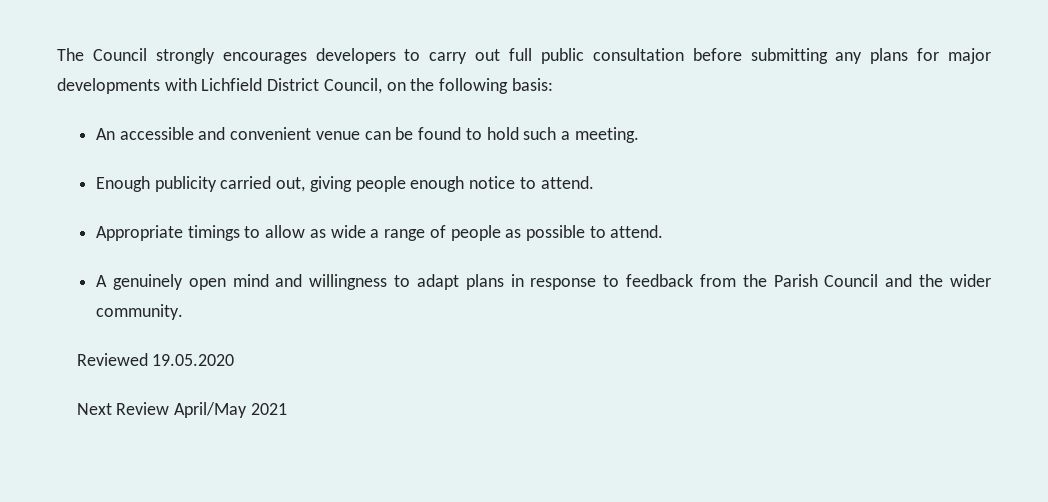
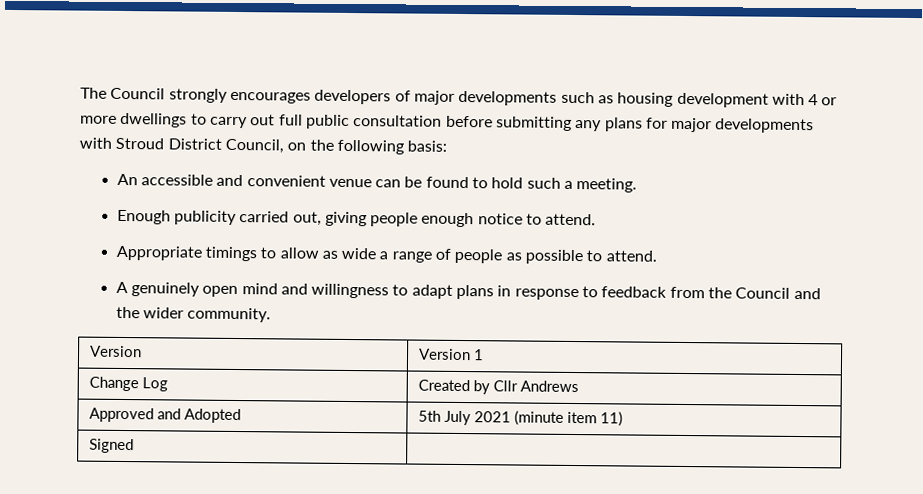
- The Council strongly encourages developers to carry out full public consultation before submitting any plans for major developments with Lichfield District Council, on the following basis:
+ The Council strongly encourages developers of major developments such as housing development with 4 or more dwellings to carry out full public consultation before submitting any plans for major developments with Stroud District Council, on the following basis:
- A genuinely open mind and willingness to adapt plans in response to feedback from the Parish Council and the wider community.
+ A genuinely open mind and willingness to adapt plans in response to feedback from the Council and the wider community.
- Reviewed 19.05.2020
- Next Review April/May 2021
+ Version | Version 1
+ Change Log | Created by Cllr Andrews
+ Approved and Adopted | 5th July 2021 (minute item 11)
+ Signed |

